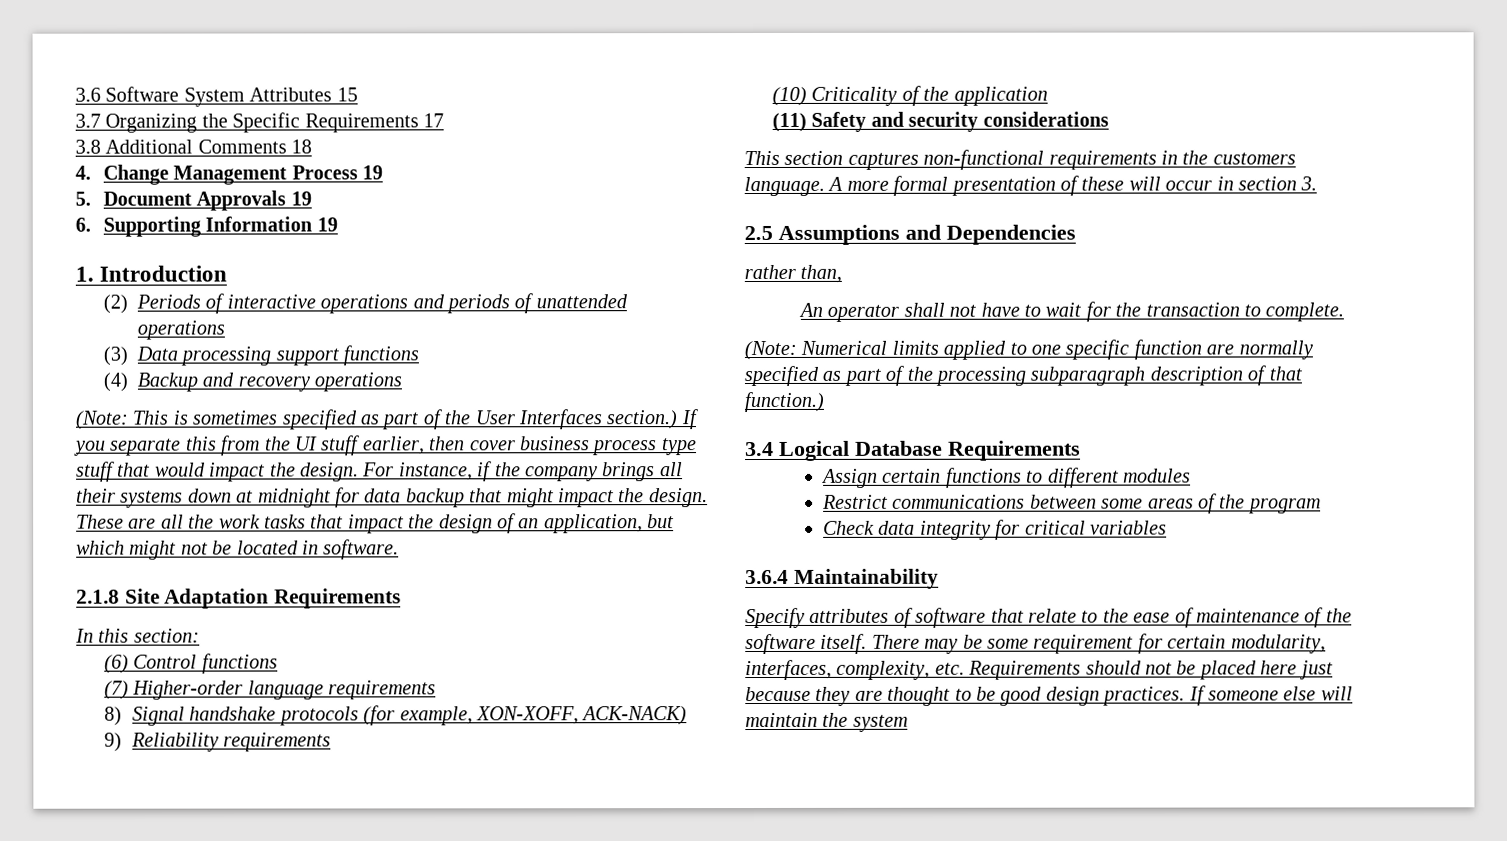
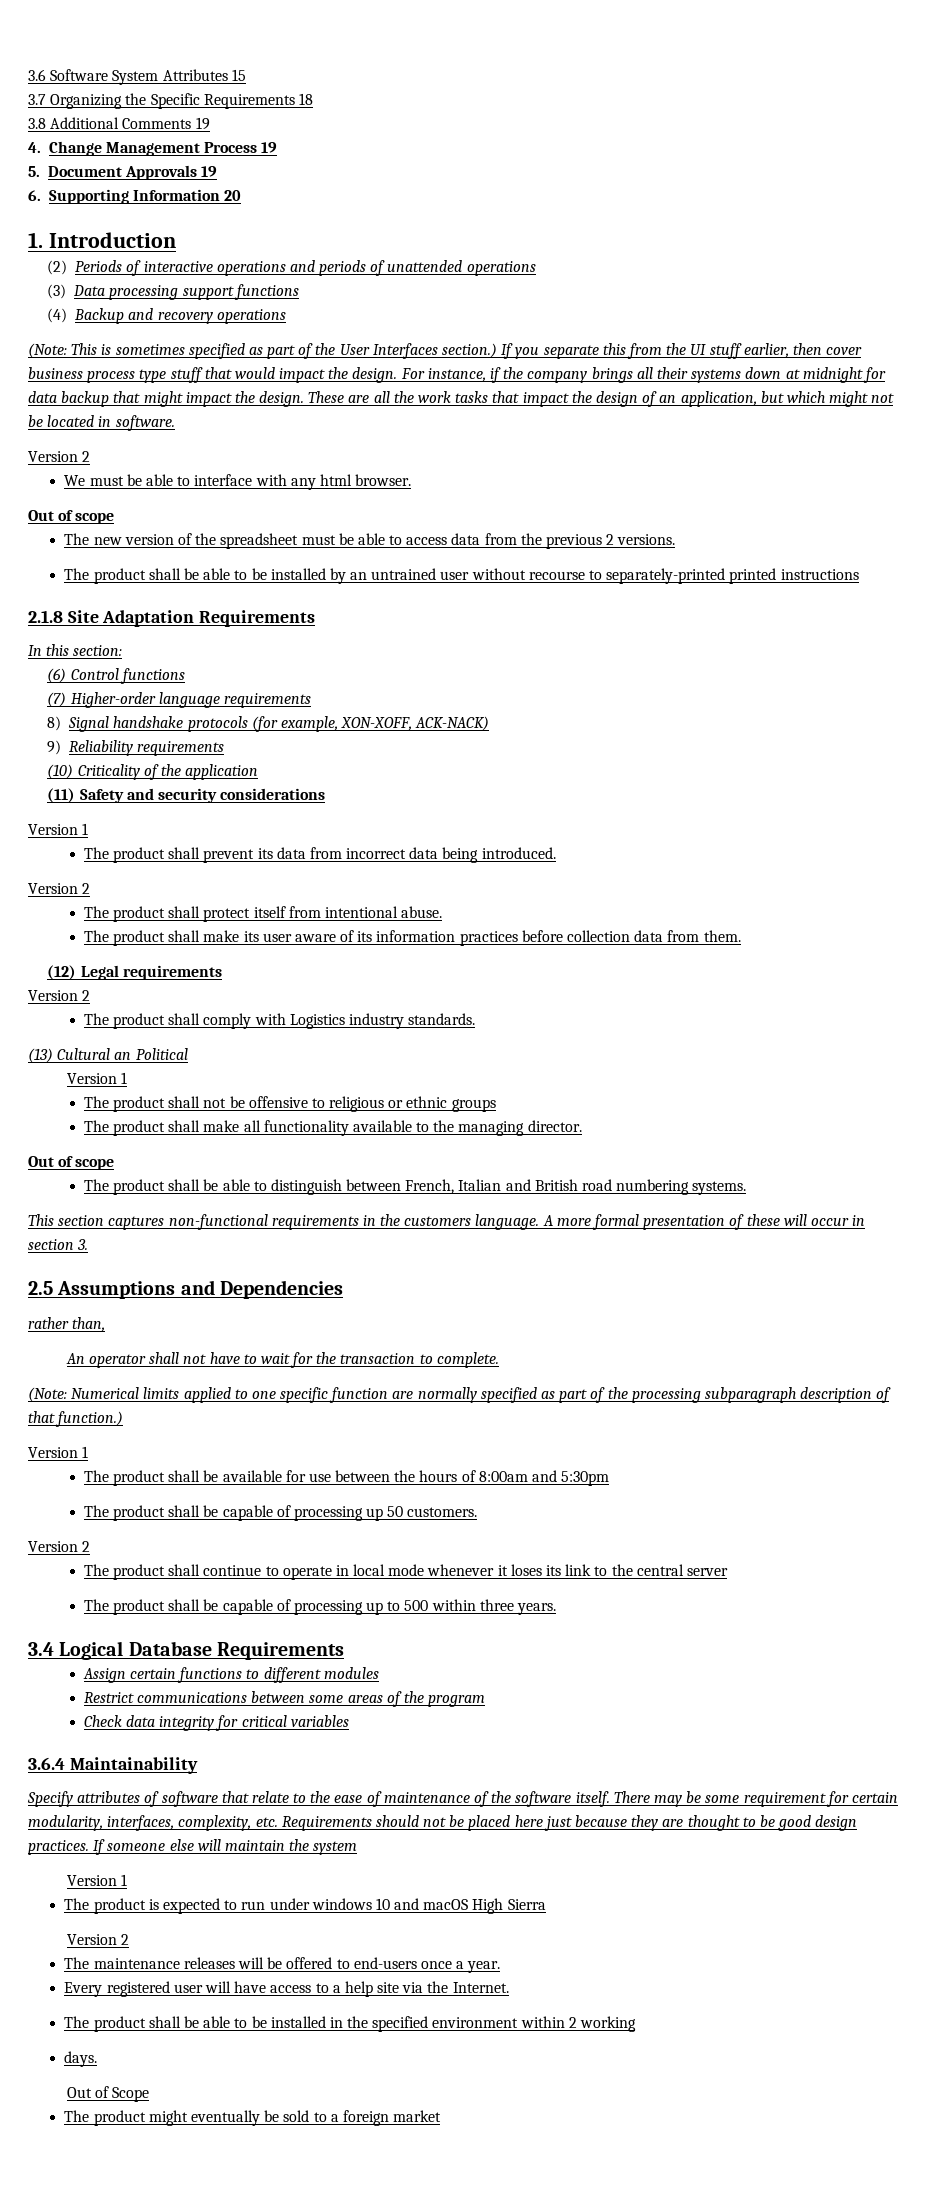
- 3.7 Organizing the Specific Requirements 17
+ 3.7 Organizing the Specific Requirements 18
- 3.8 Additional Comments 18
+ 3.8 Additional Comments 19
- 6. Supporting Information 19
+ 6. Supporting Information 20
  These are all the work tasks that impact the design of an application, but which might not be located in software.
+ Version 2
+ We must be able to interface with any html browser.
+ Out of scope
+ The new version of the spreadsheet must be able to access data from the previous 2 versions.
+ The product shall be able to be installed by an untrained user without recourse to separately-printed printed instructions
  (11) Safety and security considerations
+ Version 1
+ The product shall prevent its data from incorrect data being introduced.
+ Version 2
+ The product shall protect itself from intentional abuse.
+ The product shall make its user aware of its information practices before collection data from them.
+ (12) Legal requirements
+ Version 2
+ The product shall comply with Logistics industry standards.
+ (13) Cultural an Political
+ Version 1
+ The product shall not be offensive to religious or ethnic groups
+ The product shall make all functionality available to the managing director.
+ Out of scope
+ The product shall be able to distinguish between French, Italian and British road numbering systems.
  (Note: Numerical limits applied to one specific function are normally specified as part of the processing subparagraph description of that function.)
+ Version 1
+ The product shall be available for use between the hours of 8:00am and 5:30pm
+ The product shall be capable of processing up 50 customers.
+ Version 2
+ The product shall continue to operate in local mode whenever it loses its link to the central server
+ The product shall be capable of processing up to 500 within three years.
  If someone else will maintain the system
+ Version 1
+ The product is expected to run under windows 10 and macOS High Sierra
+ Version 2
+ The maintenance releases will be offered to end-users once a year.
+ Every registered user will have access to a help site via the Internet.
+ The product shall be able to be installed in the specified environment within 2 working
+ days.
+ Out of Scope
+ The product might eventually be sold to a foreign market

